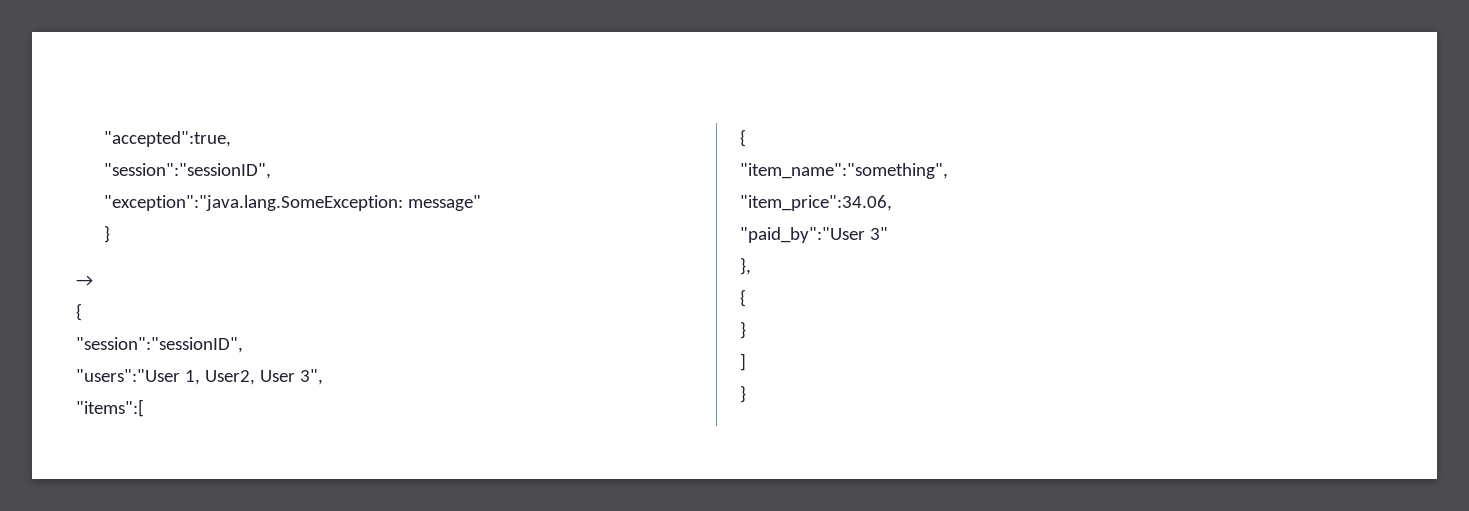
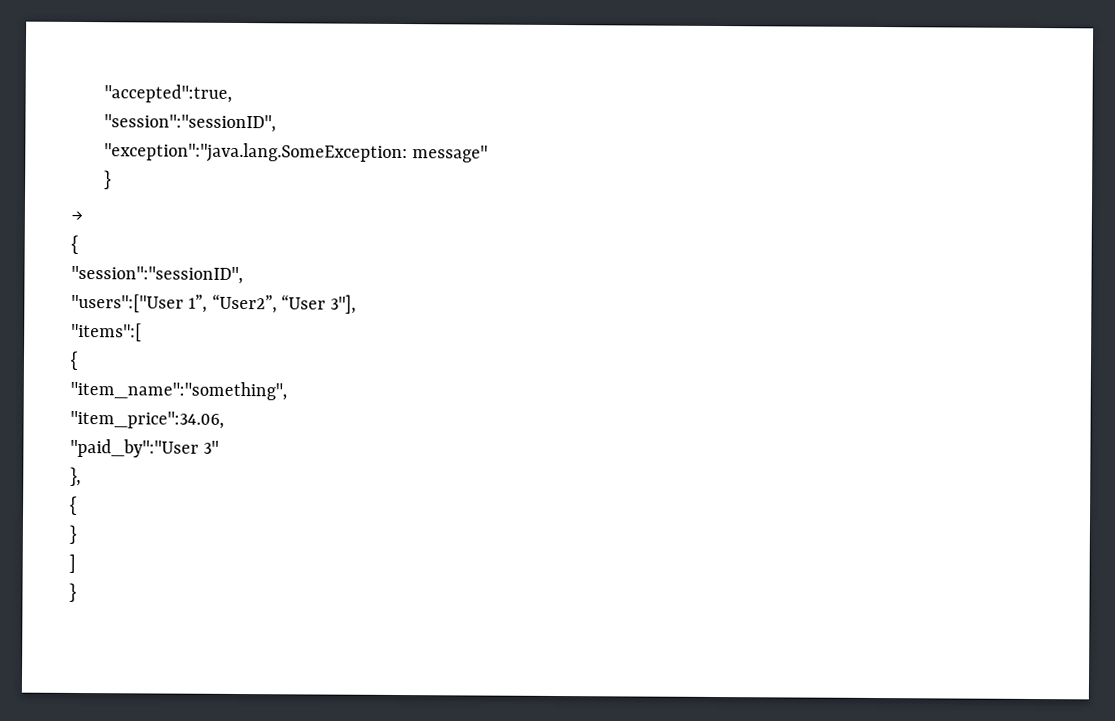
- "users":"User 1, User2, User 3",
+ "users":["User 1”, “User2”, “User 3"],

